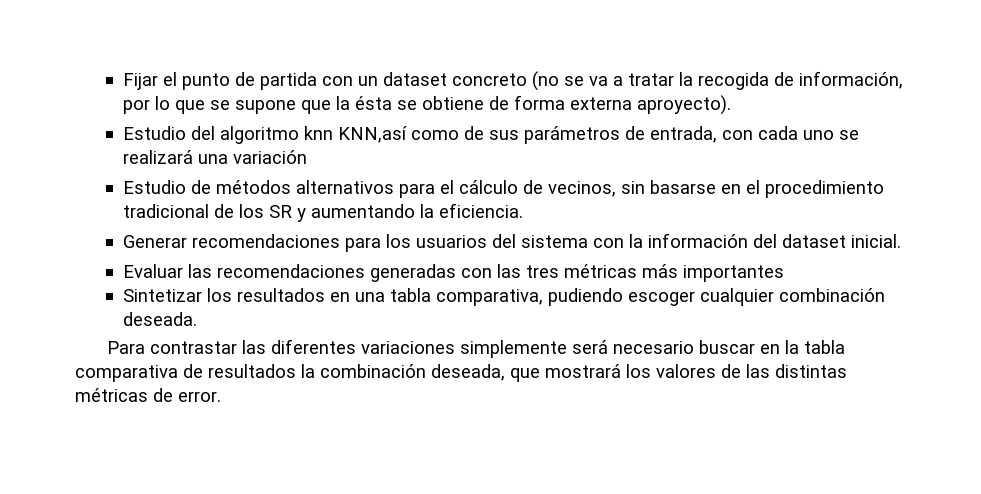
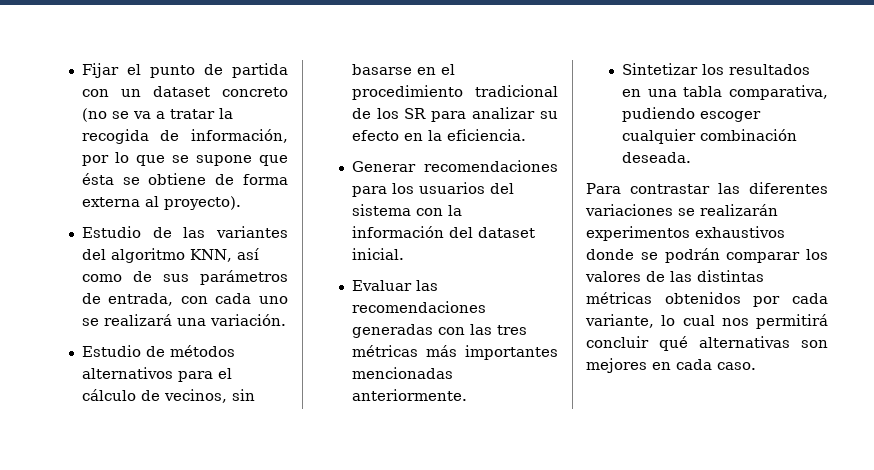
- Fijar el punto de partida con un dataset concreto (no se va a tratar la recogida de información, por lo que se supone que la ésta se obtiene de forma externa aproyecto).
- Estudio del algoritmo knn KNN,así como de sus parámetros de entrada, con cada uno se realizará una variación
+ Fijar el punto de partida con un dataset concreto (no se va a tratar la recogida de información, por lo que se supone que ésta se obtiene de forma externa al proyecto).
+ Estudio de las variantes del algoritmo KNN, así como de sus parámetros de entrada, con cada uno se realizará una variación.
- Estudio de métodos alternativos para el cálculo de vecinos, sin basarse en el procedimiento tradicional de los SR y aumentando la eficiencia.
+ Estudio de métodos alternativos para el cálculo de vecinos, sin basarse en el procedimiento tradicional de los SR para analizar su efecto en la eficiencia.
- Evaluar las recomendaciones generadas con las tres métricas más importantes
+ Evaluar las recomendaciones generadas con las tres métricas más importantes mencionadas anteriormente.
- Para contrastar las diferentes variaciones simplemente será necesario buscar en la tabla comparativa de resultados la combinación deseada, que mostrará los valores de las distintas métricas de error.
+ Para contrastar las diferentes variaciones se realizarán experimentos exhaustivos donde se podrán comparar los valores de las distintas métricas obtenidos por cada variante, lo cual nos permitirá concluir qué alternativas son mejores en cada caso.

